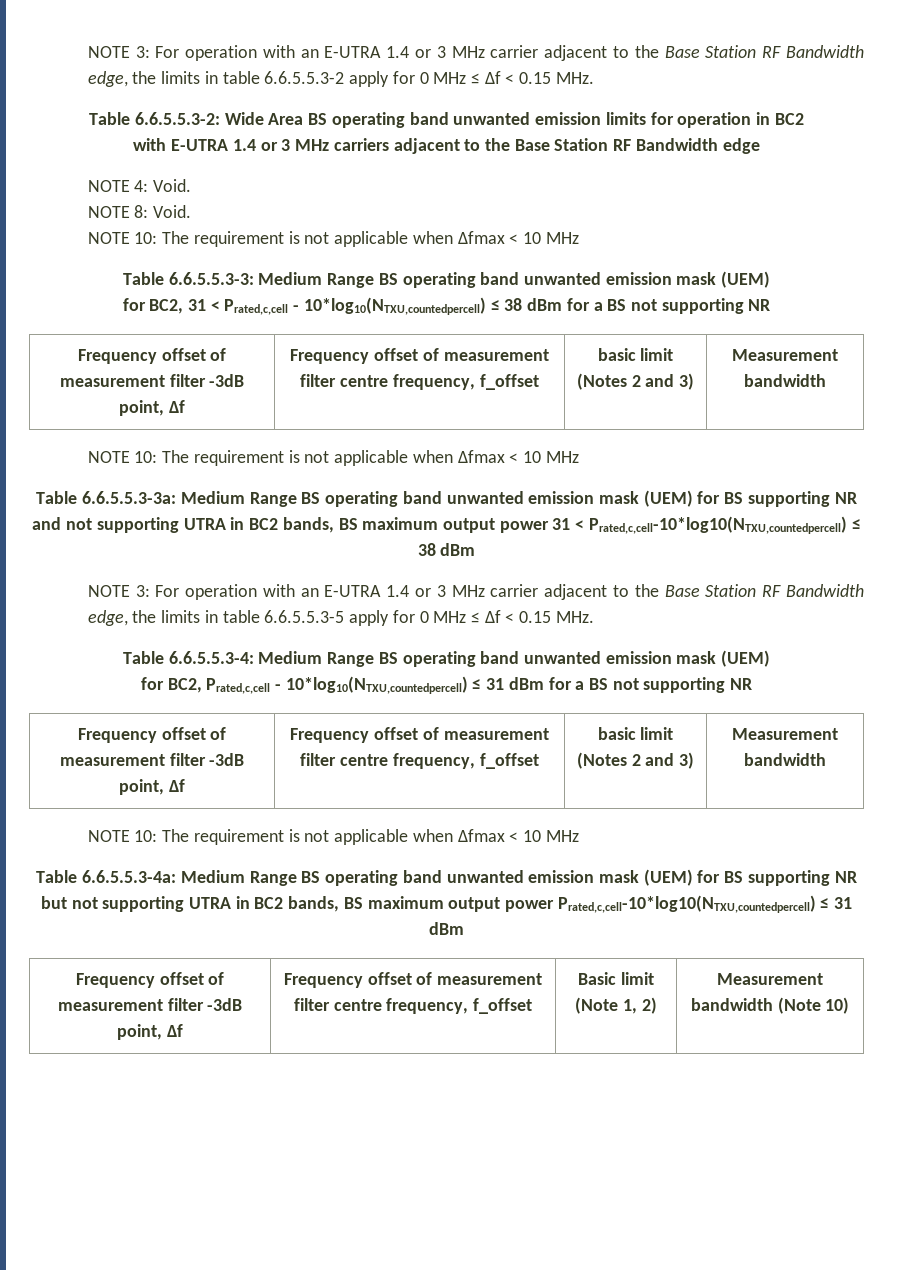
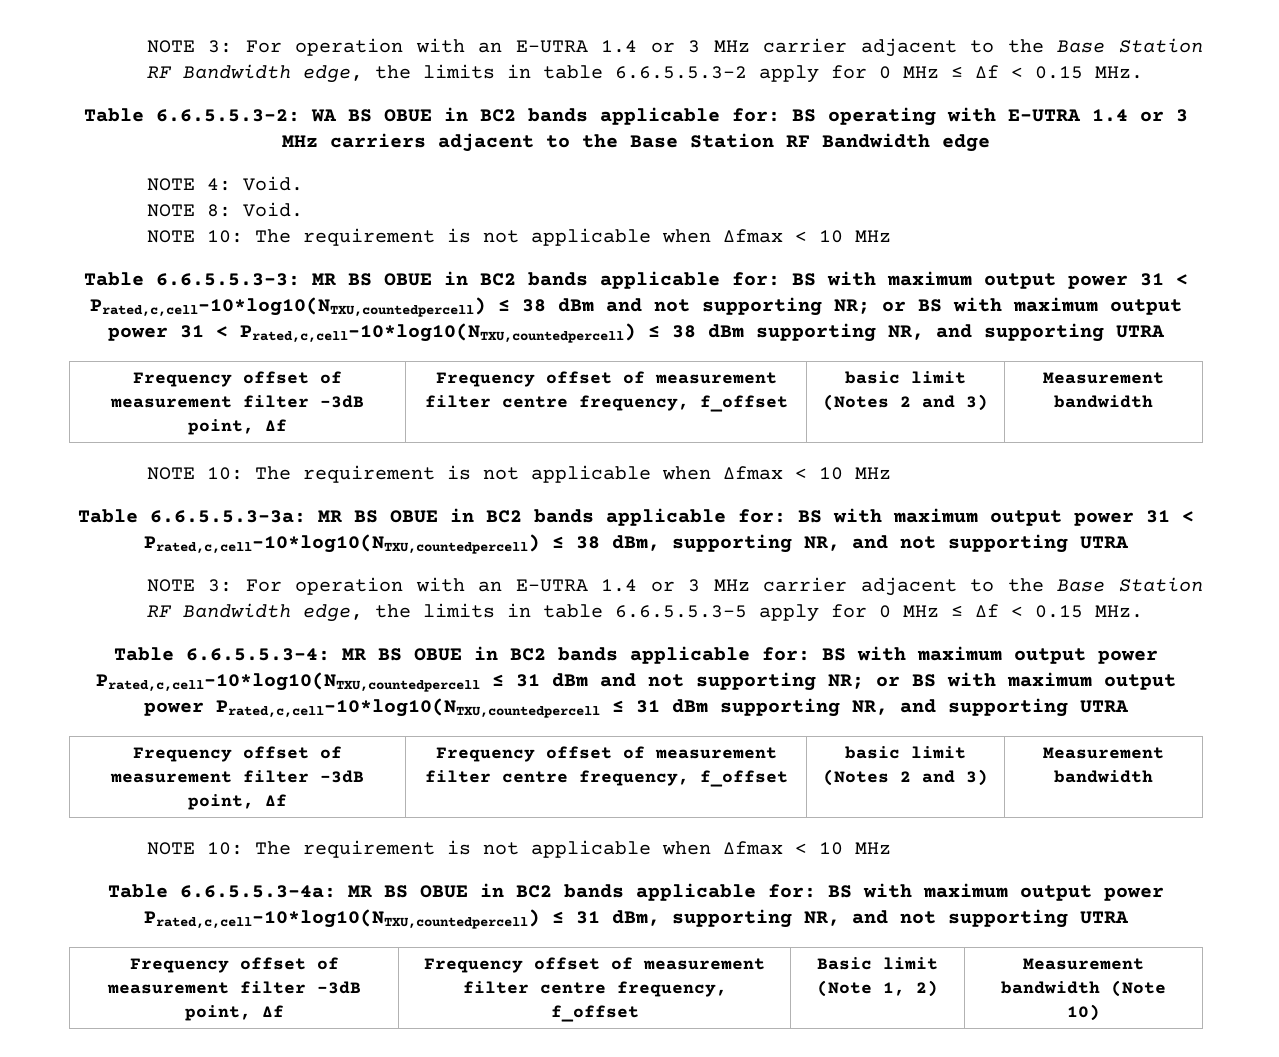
- Table 6.6.5.5.3-2: Wide Area BS operating band unwanted emission limits for operation in BC2
- with E-UTRA 1.4 or 3 MHz carriers adjacent to the Base Station RF Bandwidth edge
+ Table 6.6.5.5.3-2: WA BS OBUE in BC2 bands applicable for: BS operating with E-UTRA 1.4 or 3 MHz carriers adjacent to the Base Station RF Bandwidth edge
- Table 6.6.5.5.3-3: Medium Range BS operating band unwanted emission mask (UEM)
- for BC2, 31 < Prated,c,cell - 10*log10(NTXU,countedpercell) ≤ 38 dBm for a BS not supporting NR
+ Table 6.6.5.5.3-3: MR BS OBUE in BC2 bands applicable for: BS with maximum output power 31 < Prated,c,cell-10*log10(NTXU,countedpercell) ≤ 38 dBm and not supporting NR; or BS with maximum output power 31 < Prated,c,cell-10*log10(NTXU,countedpercell) ≤ 38 dBm supporting NR, and supporting UTRA
- Table 6.6.5.5.3-3a: Medium Range BS operating band unwanted emission mask (UEM) for BS supporting NR and not supporting UTRA in BC2 bands, BS maximum output power 31 < Prated,c,cell-10*log10(NTXU,countedpercell) ≤ 38 dBm
+ Table 6.6.5.5.3-3a: MR BS OBUE in BC2 bands applicable for: BS with maximum output power 31 < Prated,c,cell-10*log10(NTXU,countedpercell) ≤ 38 dBm, supporting NR, and not supporting UTRA
- Table 6.6.5.5.3-4: Medium Range BS operating band unwanted emission mask (UEM)
- for BC2, Prated,c,cell - 10*log10(NTXU,countedpercell) ≤ 31 dBm for a BS not supporting NR
+ Table 6.6.5.5.3-4: MR BS OBUE in BC2 bands applicable for: BS with maximum output power Prated,c,cell-10*log10(NTXU,countedpercell ≤ 31 dBm and not supporting NR; or BS with maximum output power Prated,c,cell-10*log10(NTXU,countedpercell ≤ 31 dBm supporting NR, and supporting UTRA
- Table 6.6.5.5.3-4a: Medium Range BS operating band unwanted emission mask (UEM) for BS supporting NR but not supporting UTRA in BC2 bands, BS maximum output power Prated,c,cell-10*log10(NTXU,countedpercell) ≤ 31 dBm
+ Table 6.6.5.5.3-4a: MR BS OBUE in BC2 bands applicable for: BS with maximum output power Prated,c,cell-10*log10(NTXU,countedpercell) ≤ 31 dBm, supporting NR, and not supporting UTRA

